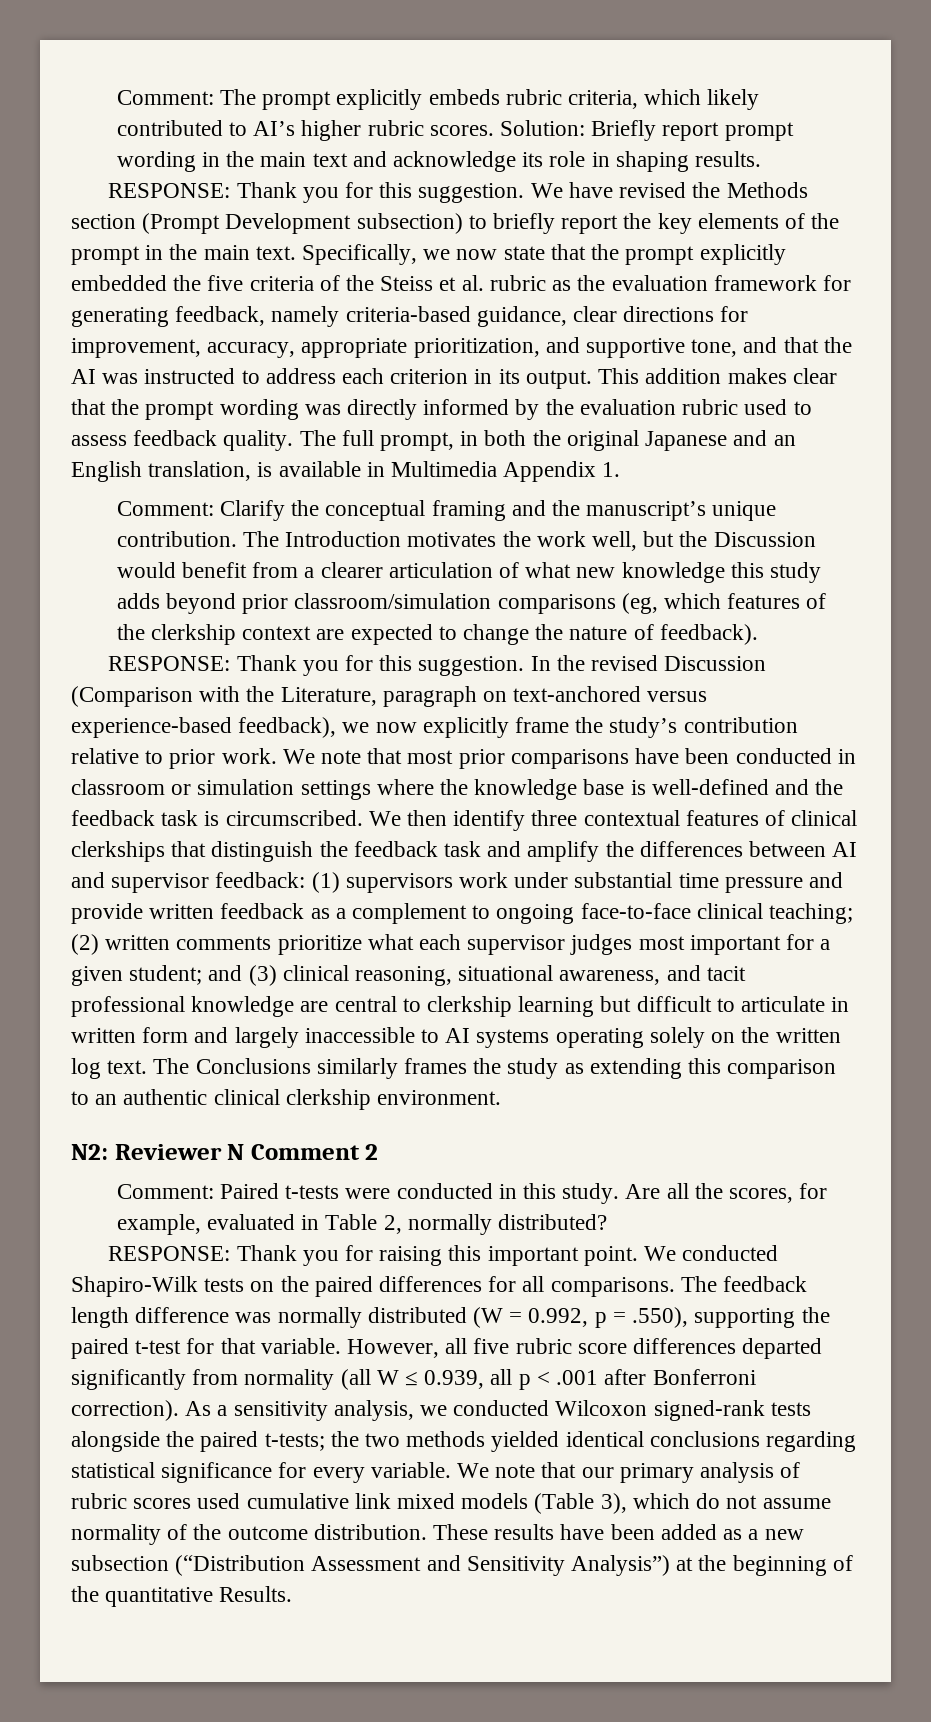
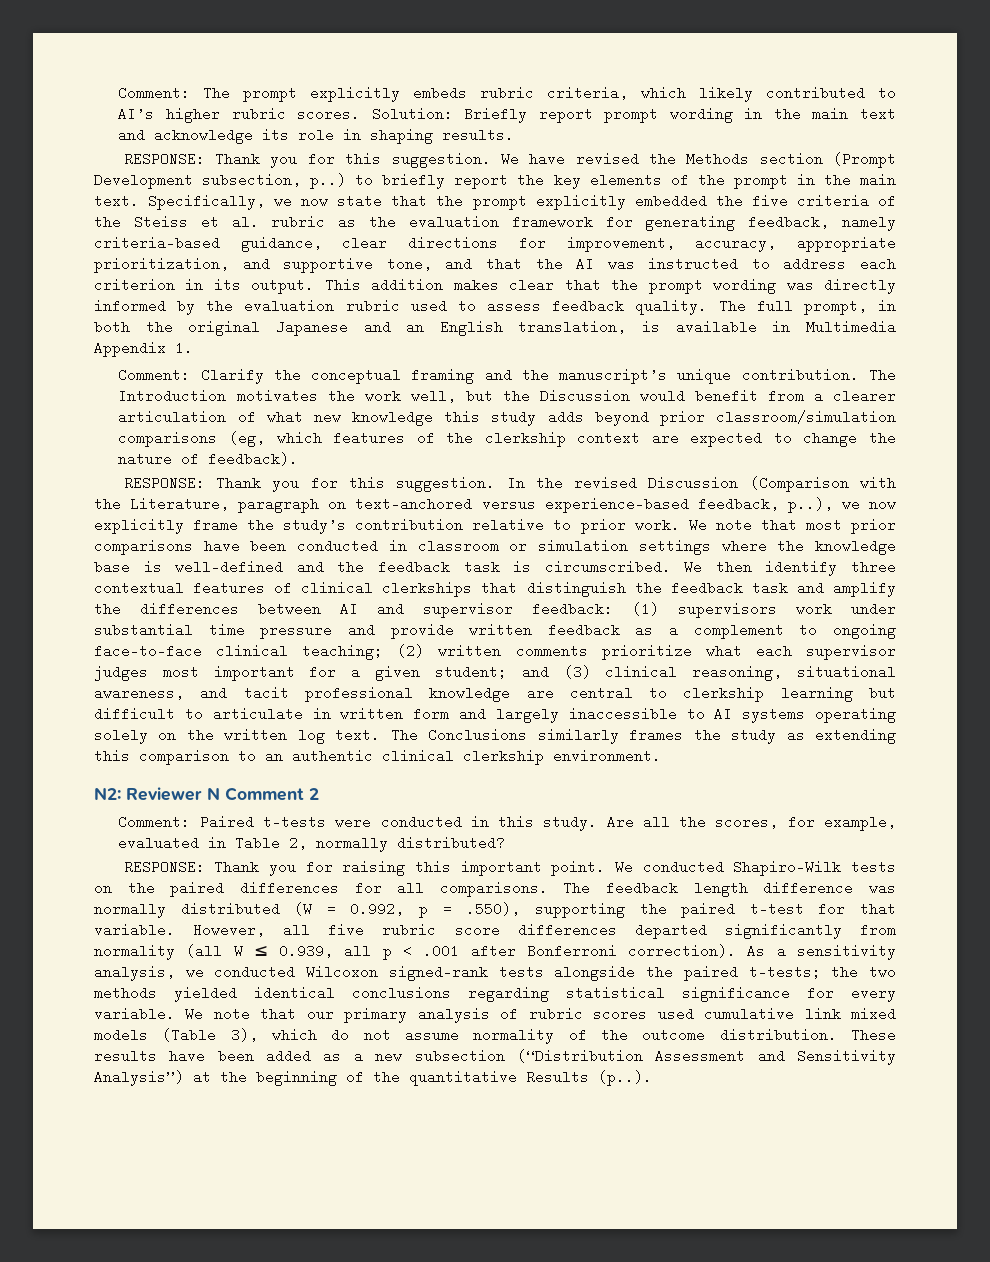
- We have revised the Methods section (Prompt Development subsection) to briefly report the key elements of the prompt in the main text.
+ We have revised the Methods section (Prompt Development subsection, p..) to briefly report the key elements of the prompt in the main text.
- In the revised Discussion (Comparison with the Literature, paragraph on text-anchored versus experience-based feedback), we now explicitly frame the study’s contribution relative to prior work.
+ In the revised Discussion (Comparison with the Literature, paragraph on text-anchored versus experience-based feedback, p..), we now explicitly frame the study’s contribution relative to prior work.
- These results have been added as a new subsection (“Distribution Assessment and Sensitivity Analysis”) at the beginning of the quantitative Results.
+ These results have been added as a new subsection (“Distribution Assessment and Sensitivity Analysis”) at the beginning of the quantitative Results (p..).

